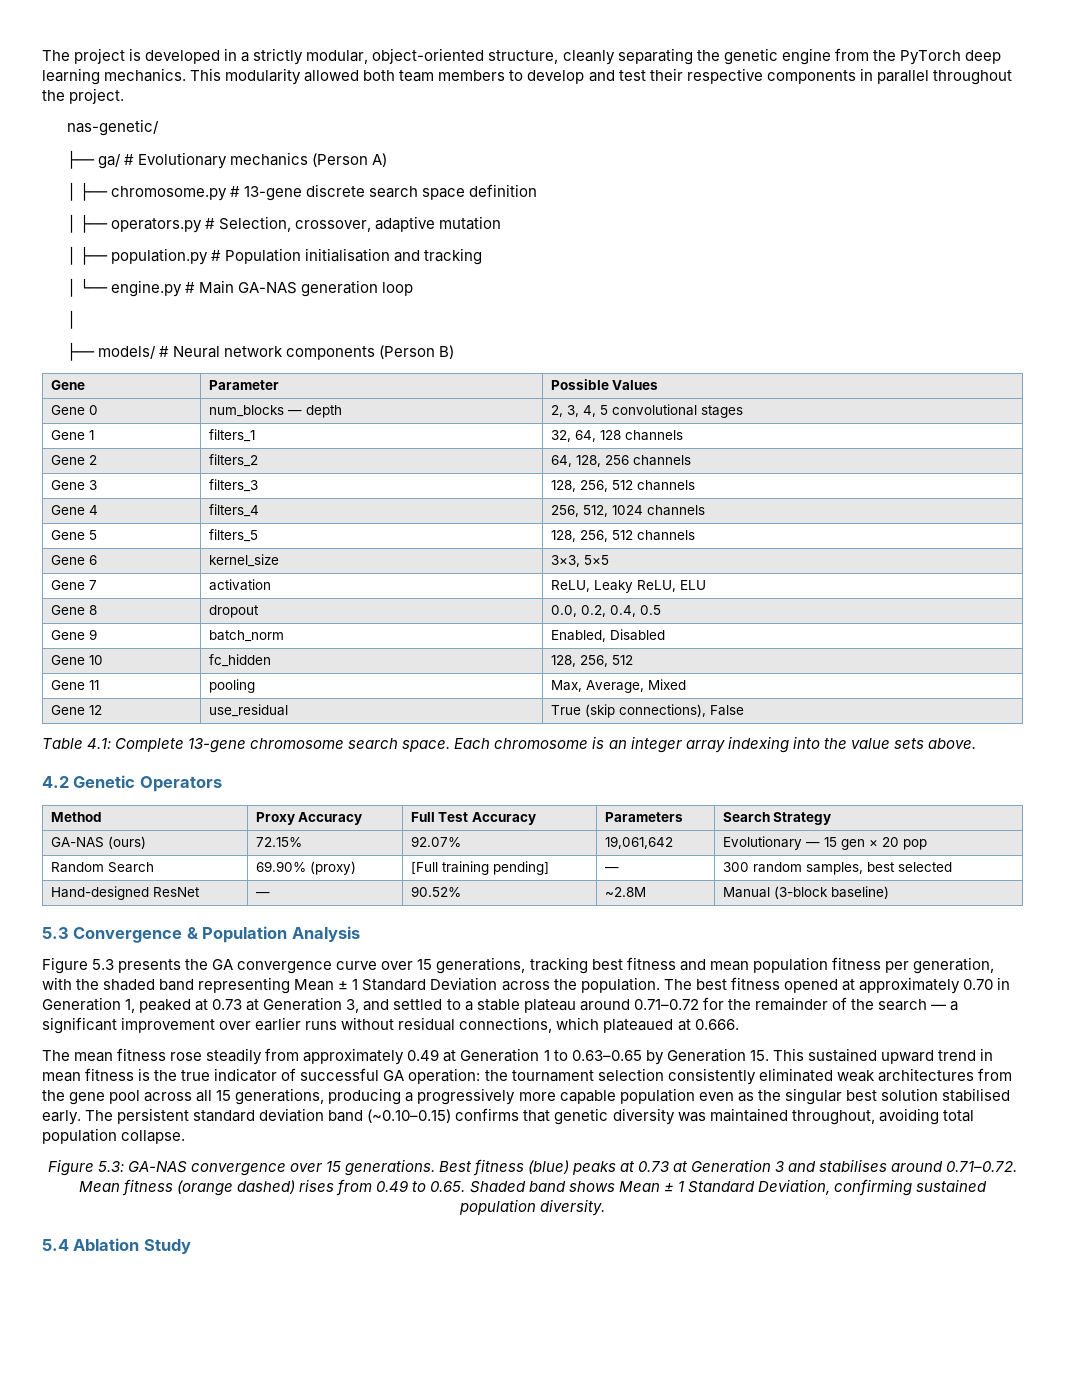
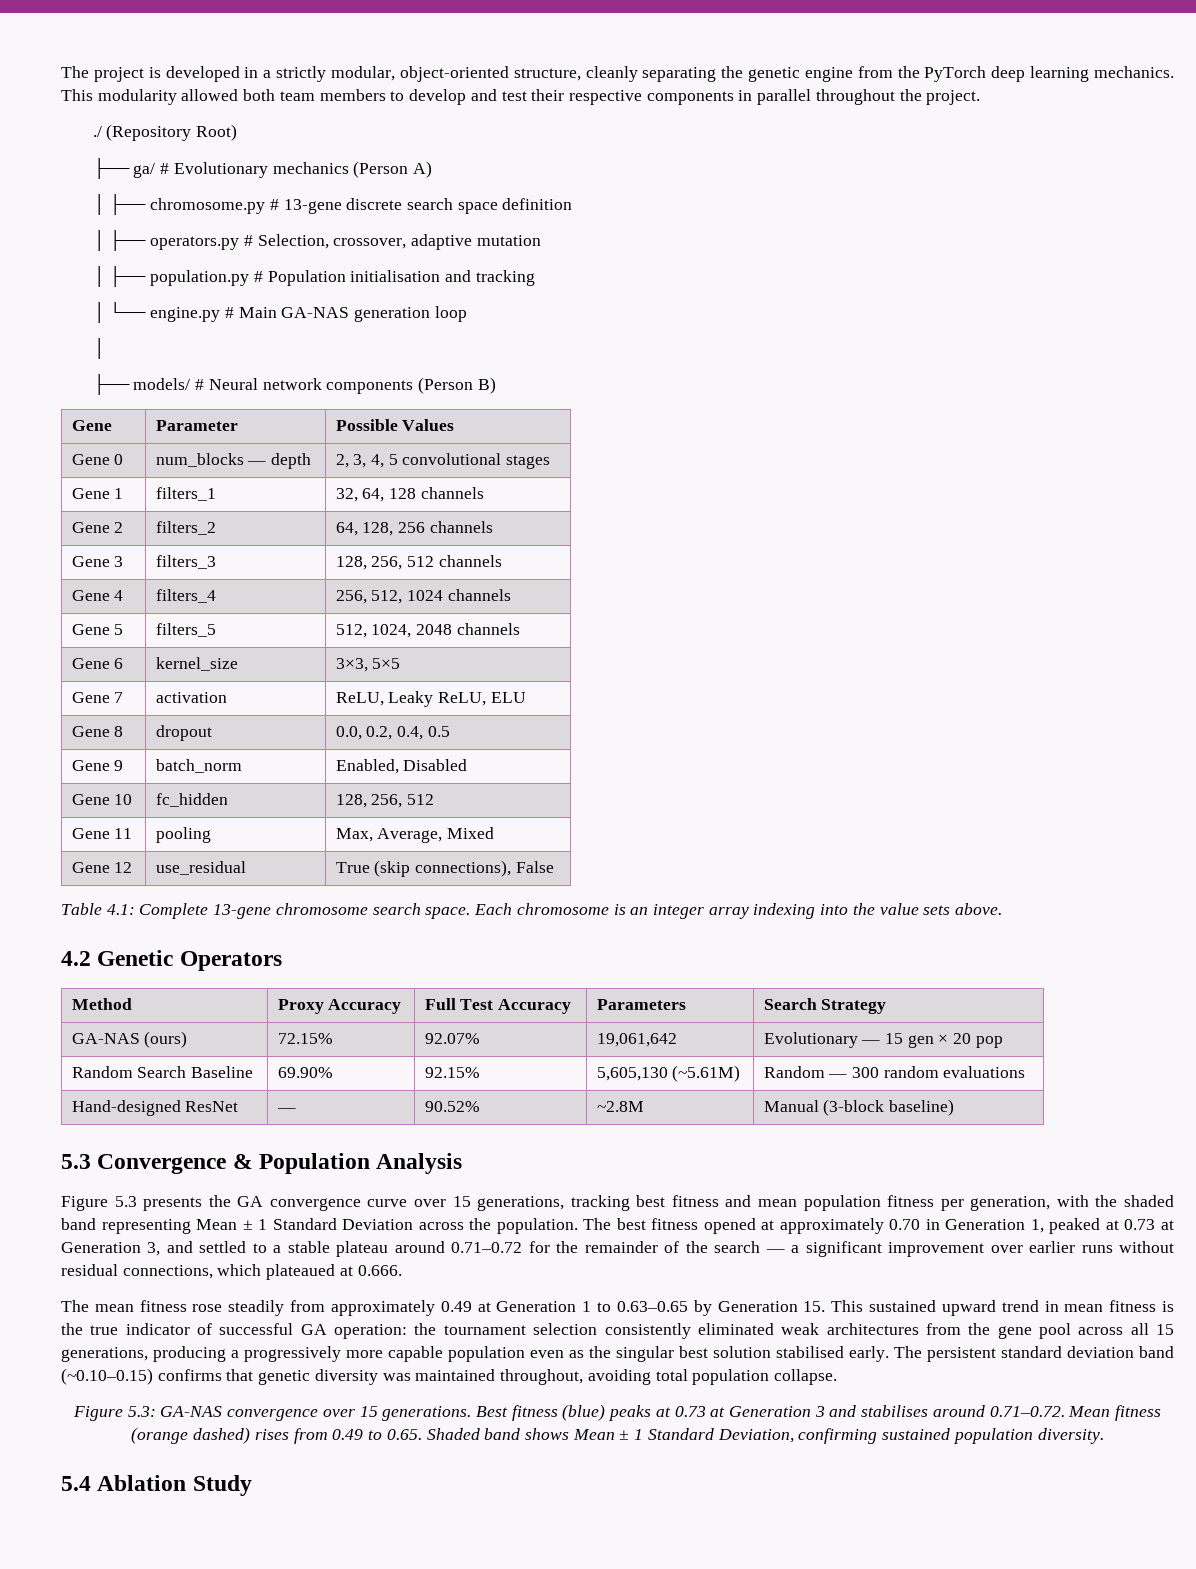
- nas-genetic/
+ ./ (Repository Root)
- Gene 5 | filters_5 | 128, 256, 512 channels
+ Gene 5 | filters_5 | 512, 1024, 2048 channels
- Random Search | 69.90% (proxy) | [Full training pending] | — | 300 random samples, best selected
+ Random Search Baseline | 69.90% | 92.15% | 5,605,130 (~5.61M) | Random — 300 random evaluations

